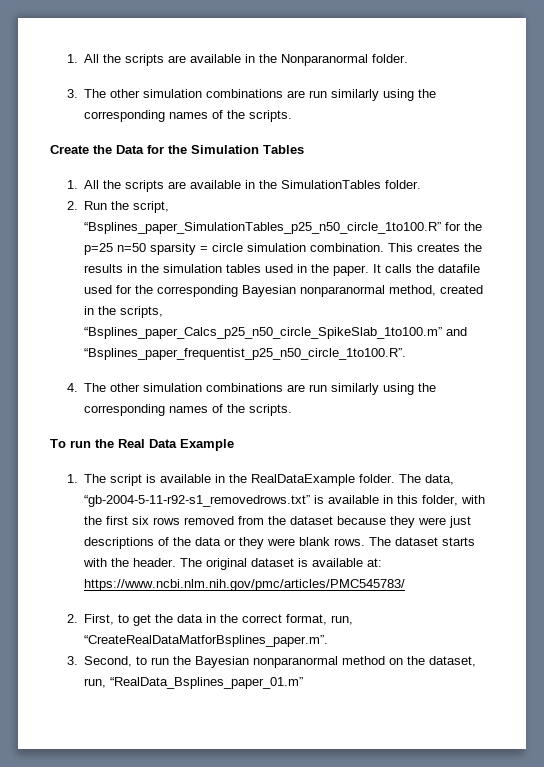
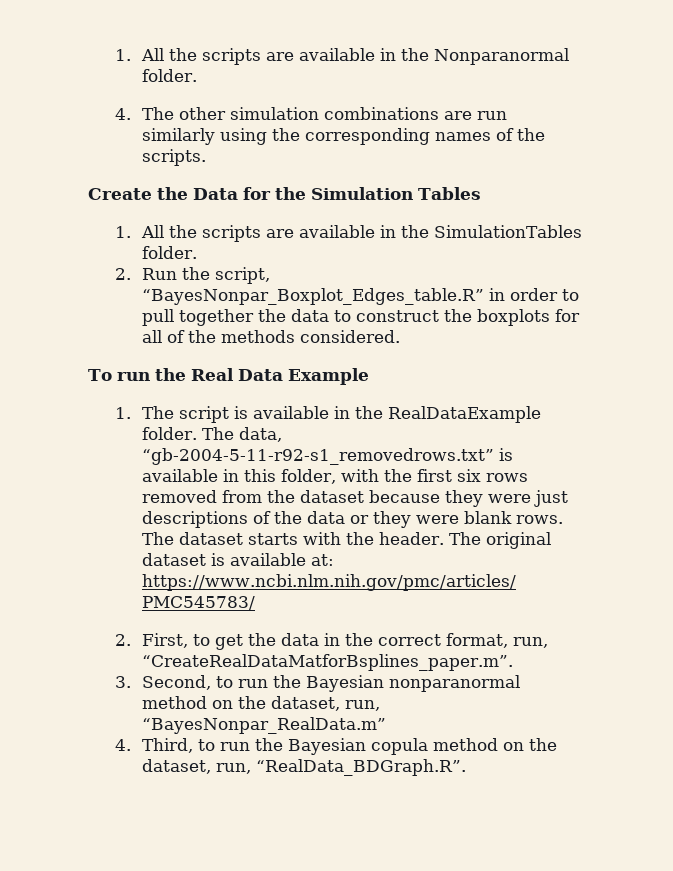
- 3. The other simulation combinations are run similarly using the corresponding names of the scripts.
+ 4. The other simulation combinations are run similarly using the corresponding names of the scripts.
- 2. Run the script, “Bsplines_paper_SimulationTables_p25_n50_circle_1to100.R” for the p=25 n=50 sparsity = circle simulation combination. This creates the results in the simulation tables used in the paper. It calls the datafile used for the corresponding Bayesian nonparanormal method, created in the scripts, “Bsplines_paper_Calcs_p25_n50_circle_SpikeSlab_1to100.m” and “Bsplines_paper_frequentist_p25_n50_circle_1to100.R”.
- 4. The other simulation combinations are run similarly using the corresponding names of the scripts.
+ 2. Run the script, “BayesNonpar_Boxplot_Edges_table.R” in order to pull together the data to construct the boxplots for all of the methods considered.
- 3. Second, to run the Bayesian nonparanormal method on the dataset, run, “RealData_Bsplines_paper_01.m”
+ 3. Second, to run the Bayesian nonparanormal method on the dataset, run, “BayesNonpar_RealData.m”
+ 4. Third, to run the Bayesian copula method on the dataset, run, “RealData_BDGraph.R”.

